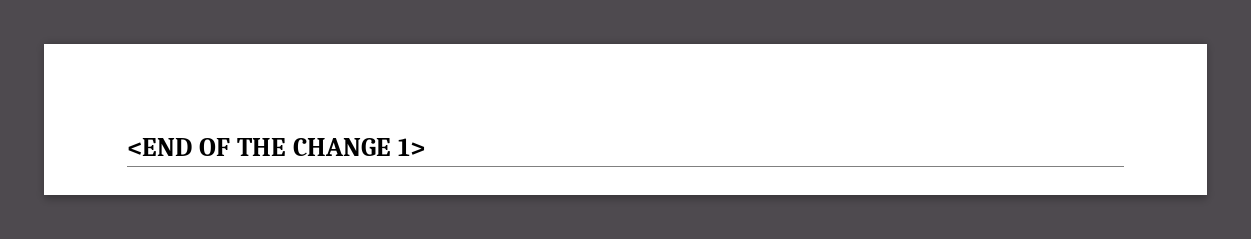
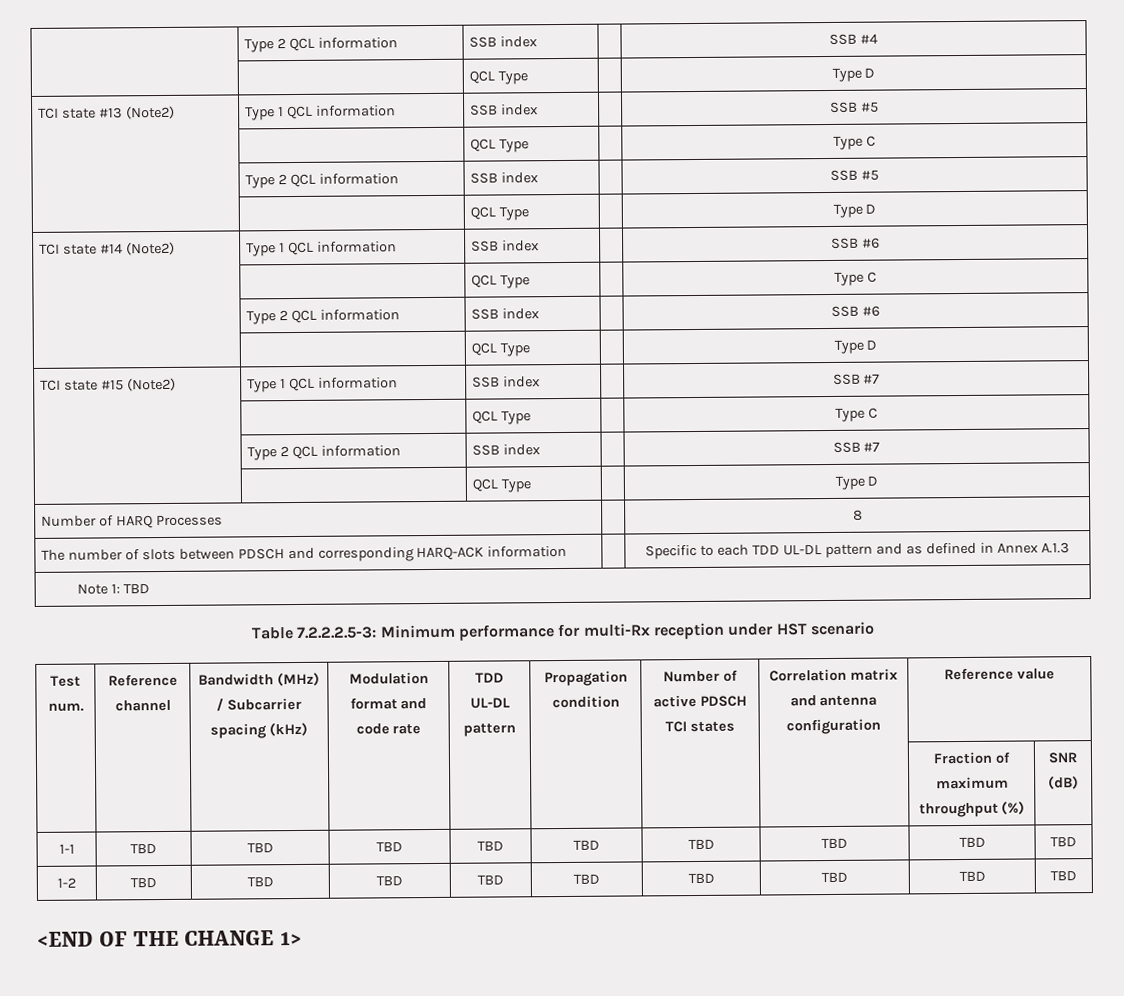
+ | Type 2 QCL information | SSB index | | SSB #4
+ | | QCL Type | | Type D
+ TCI state #13 (Note2) | Type 1 QCL information | SSB index | | SSB #5
+ | | QCL Type | | Type C
+ | Type 2 QCL information | SSB index | | SSB #5
+ | | QCL Type | | Type D
+ TCI state #14 (Note2) | Type 1 QCL information | SSB index | | SSB #6
+ | | QCL Type | | Type C
+ | Type 2 QCL information | SSB index | | SSB #6
+ | | QCL Type | | Type D
+ TCI state #15 (Note2) | Type 1 QCL information | SSB index | | SSB #7
+ | | QCL Type | | Type C
+ | Type 2 QCL information | SSB index | | SSB #7
+ | | QCL Type | | Type D
+ Number of HARQ Processes | | 8
+ The number of slots between PDSCH and corresponding HARQ-ACK information | | Specific to each TDD UL-DL pattern and as defined in Annex A.1.3
+ Note 1: TBD
+ Table 7.2.2.2.5-3: Minimum performance for multi-Rx reception under HST scenario
+ Test num. | Reference channel | Bandwidth (MHz) / Subcarrier spacing (kHz) | Modulation format and code rate | TDD UL-DL pattern | Propagation condition | Number of active PDSCH TCI states | Correlation matrix and antenna configuration | Reference value
+ | | | | | | | | Fraction of maximum throughput (%) | SNR (dB)
+ 1-1 | TBD | TBD | TBD | TBD | TBD | TBD | TBD | TBD | TBD
+ 1-2 | TBD | TBD | TBD | TBD | TBD | TBD | TBD | TBD | TBD

